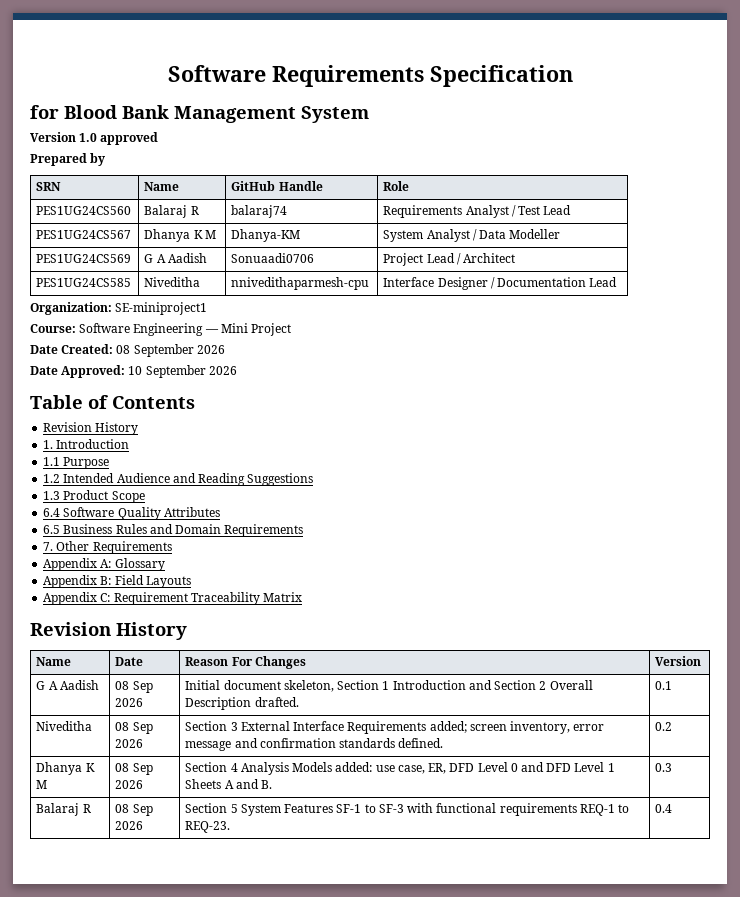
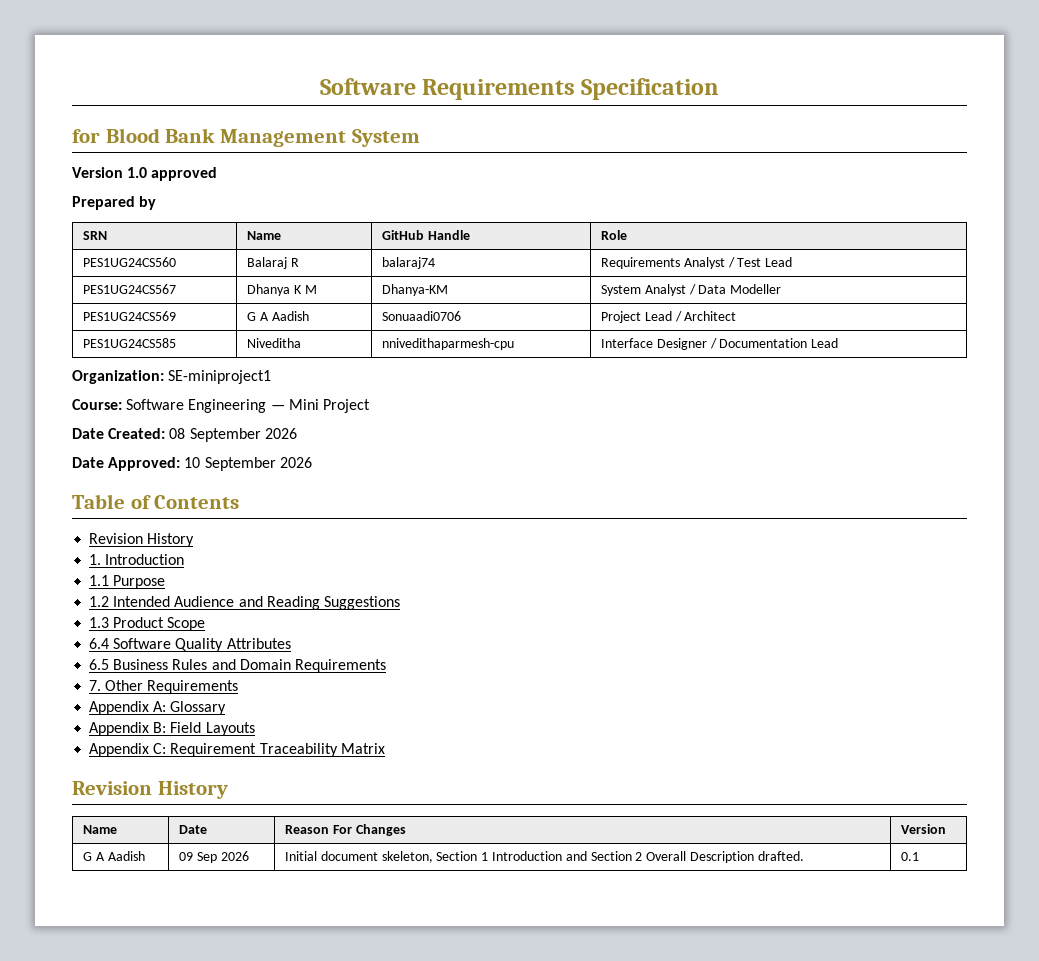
- G A Aadish | 08 Sep 2026 | Initial document skeleton, Section 1 Introduction and Section 2 Overall Description drafted. | 0.1
+ G A Aadish | 09 Sep 2026 | Initial document skeleton, Section 1 Introduction and Section 2 Overall Description drafted. | 0.1
- Niveditha | 08 Sep 2026 | Section 3 External Interface Requirements added; screen inventory, error message and confirmation standards defined. | 0.2
- Dhanya K M | 08 Sep 2026 | Section 4 Analysis Models added: use case, ER, DFD Level 0 and DFD Level 1 Sheets A and B. | 0.3
- Balaraj R | 08 Sep 2026 | Section 5 System Features SF-1 to SF-3 with functional requirements REQ-1 to REQ-23. | 0.4

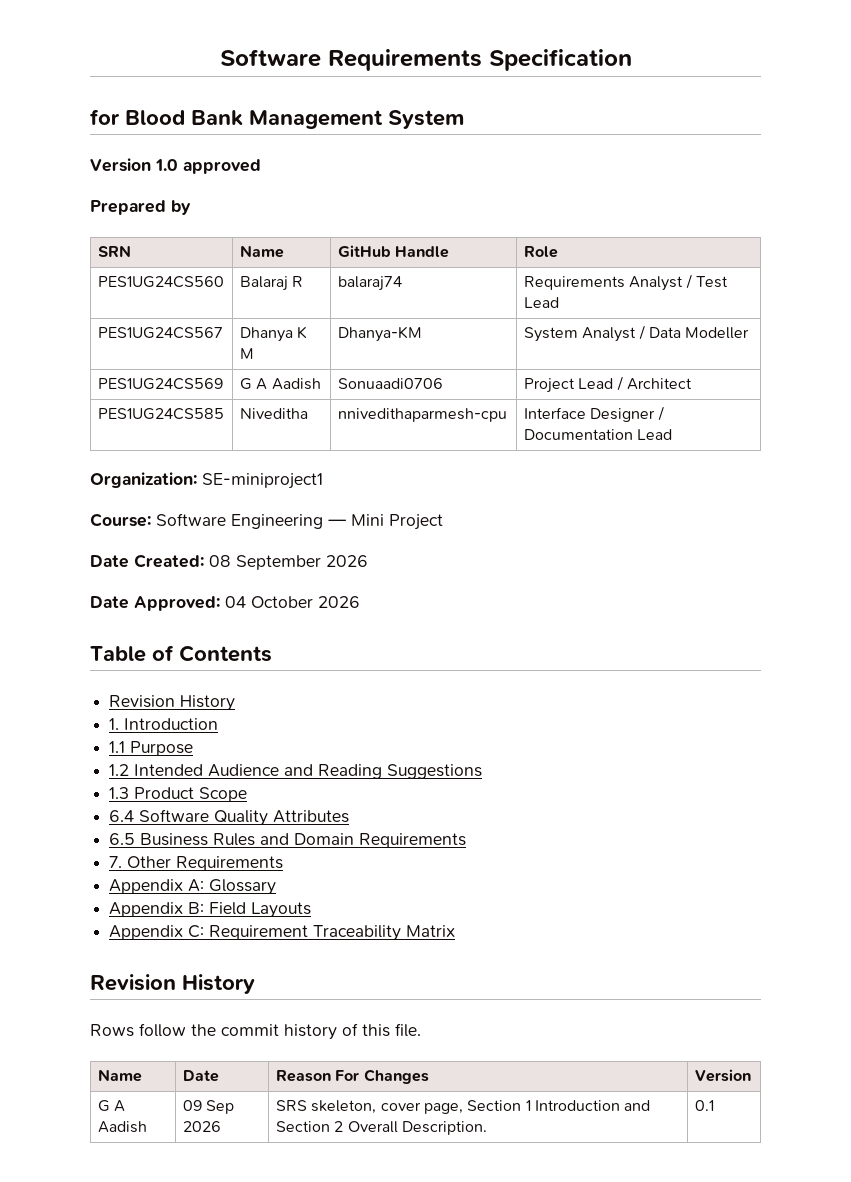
- Date Approved: 10 September 2026
+ Date Approved: 04 October 2026
+ Rows follow the commit history of this file.
- G A Aadish | 09 Sep 2026 | Initial document skeleton, Section 1 Introduction and Section 2 Overall Description drafted. | 0.1
+ G A Aadish | 09 Sep 2026 | SRS skeleton, cover page, Section 1 Introduction and Section 2 Overall Description. | 0.1

